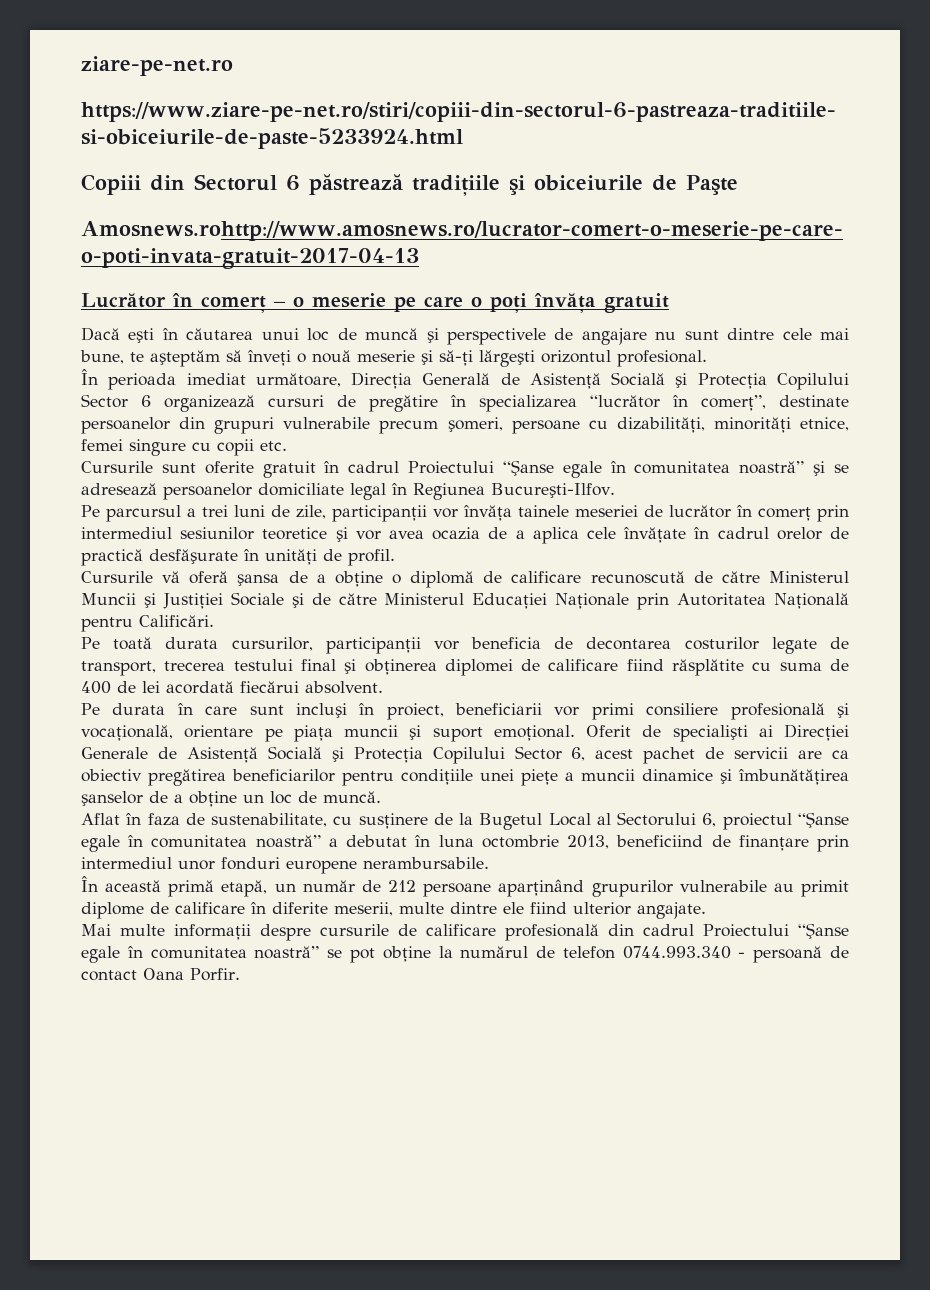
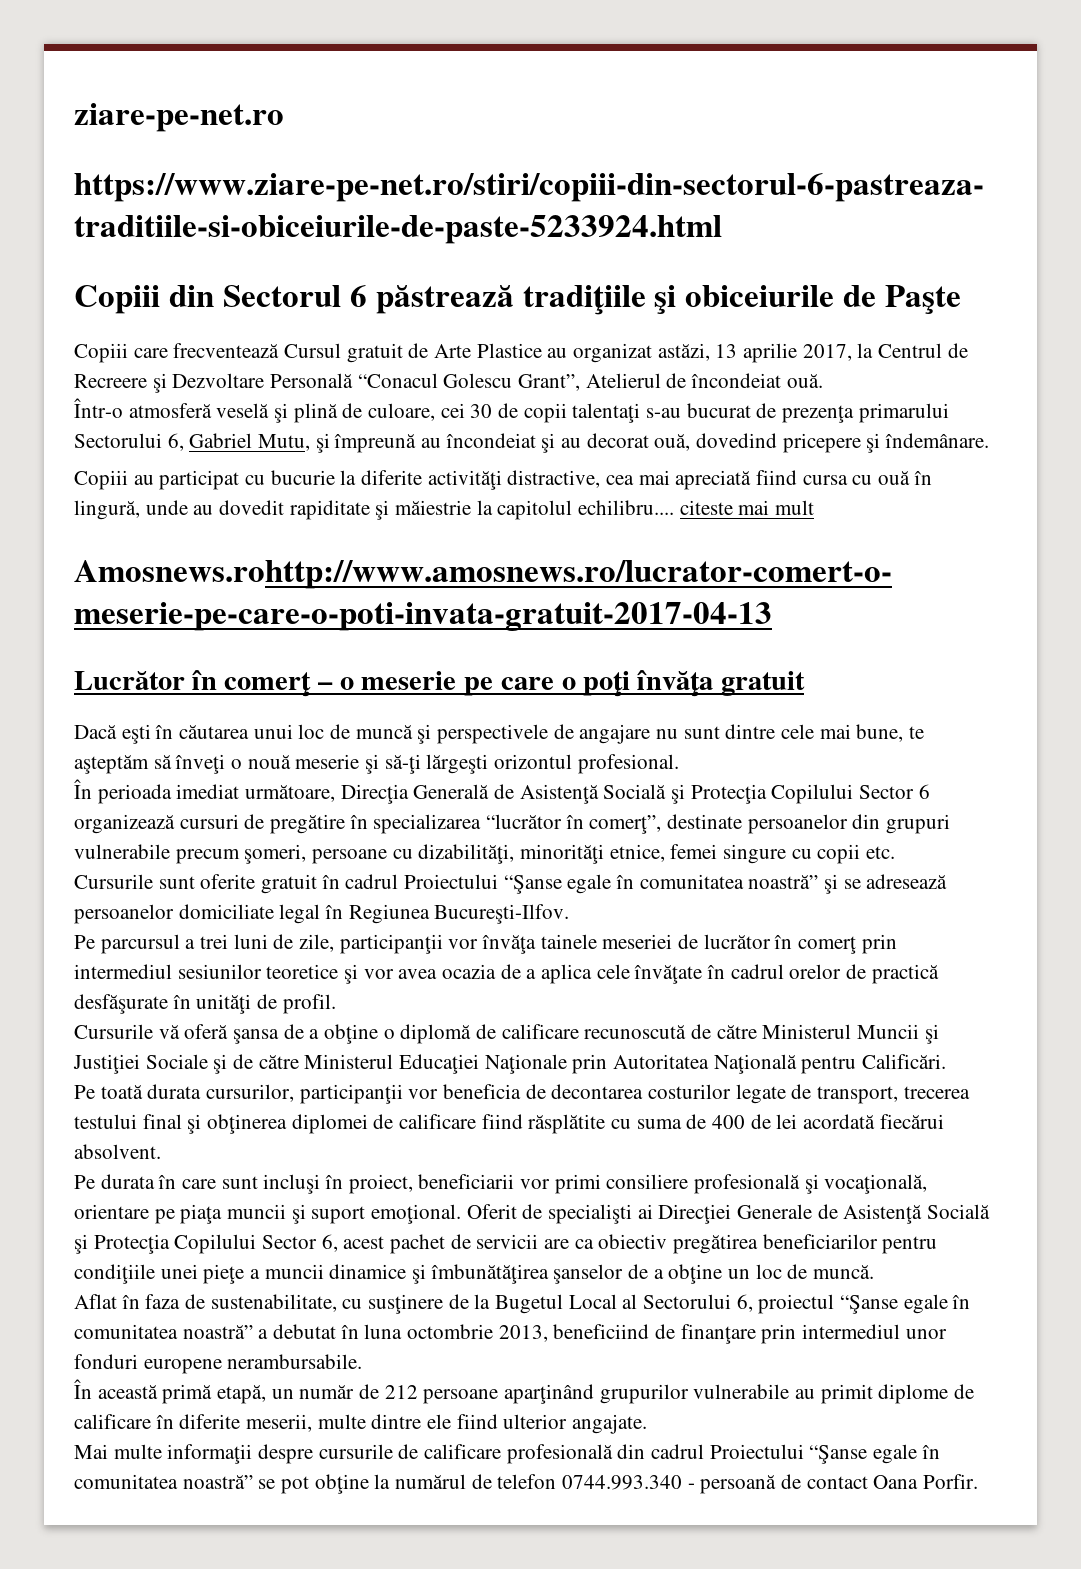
+ Copiii care frecventează Cursul gratuit de Arte Plastice au organizat astăzi, 13 aprilie 2017, la Centrul de Recreere şi Dezvoltare Personală “Conacul Golescu Grant”, Atelierul de încondeiat ouă.
+ Într-o atmosferă veselă şi plină de culoare, cei 30 de copii talentaţi s-au bucurat de prezenţa primarului Sectorului 6, Gabriel Mutu, şi împreună au încondeiat şi au decorat ouă, dovedind pricepere şi îndemânare.
+ Copiii au participat cu bucurie la diferite activităţi distractive, cea mai apreciată fiind cursa cu ouă în lingură, unde au dovedit rapiditate şi măiestrie la capitolul echilibru.... citeste mai mult

